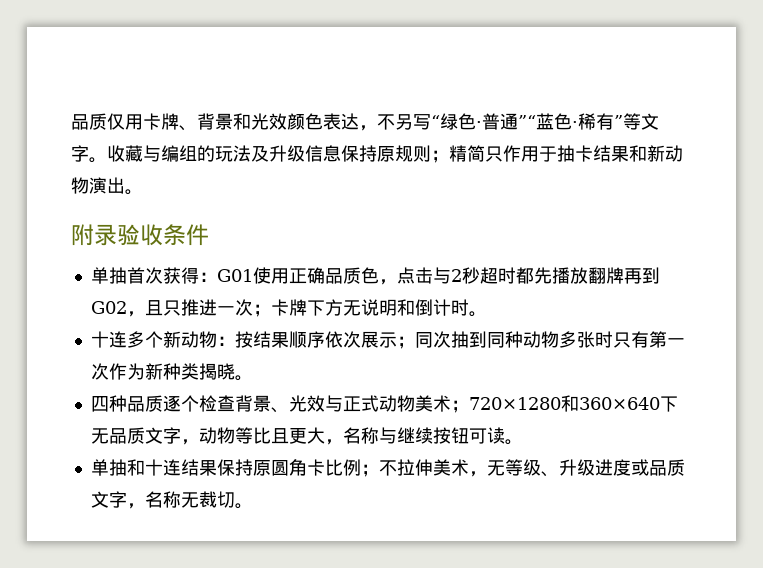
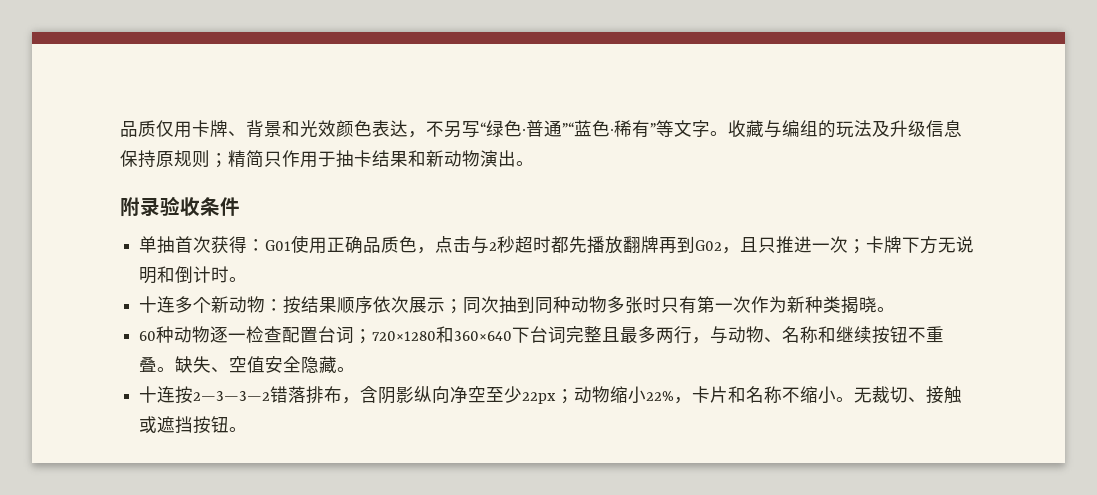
- 四种品质逐个检查背景、光效与正式动物美术；720×1280和360×640下无品质文字，动物等比且更大，名称与继续按钮可读。
- 单抽和十连结果保持原圆角卡比例；不拉伸美术，无等级、升级进度或品质文字，名称无裁切。
+ 60种动物逐一检查配置台词；720×1280和360×640下台词完整且最多两行，与动物、名称和继续按钮不重叠。缺失、空值安全隐藏。
+ 十连按2—3—3—2错落排布，含阴影纵向净空至少22px；动物缩小22%，卡片和名称不缩小。无裁切、接触或遮挡按钮。

